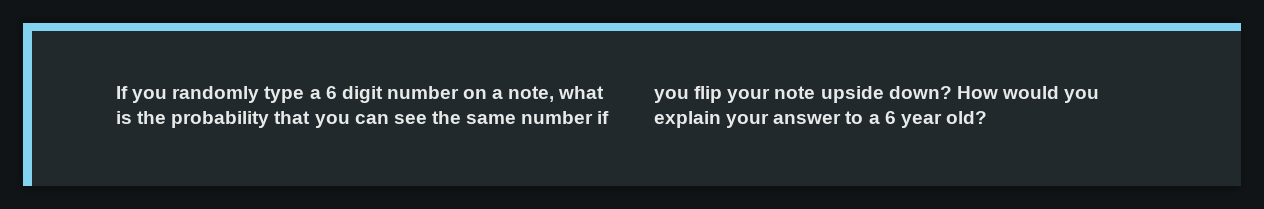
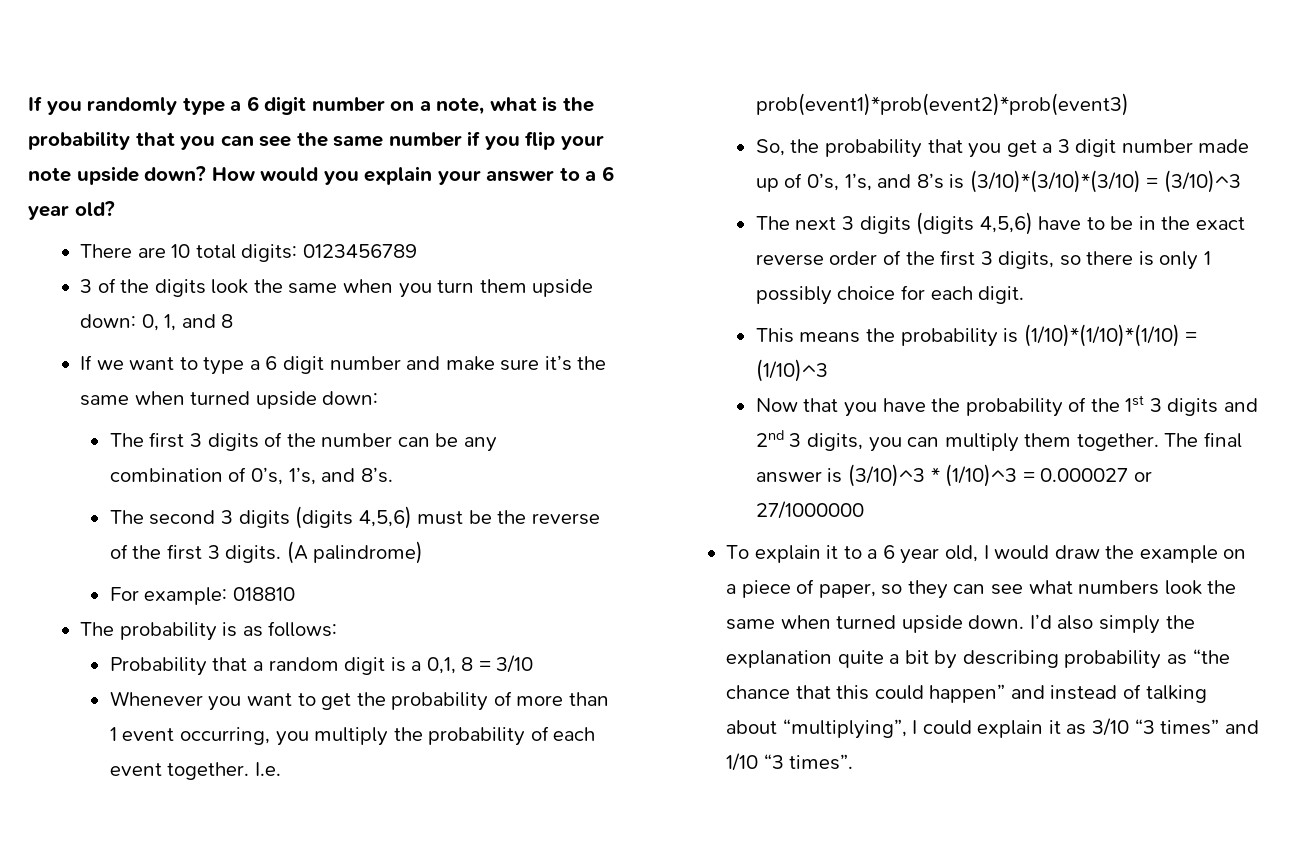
+ There are 10 total digits: 0123456789
+ 3 of the digits look the same when you turn them upside down: 0, 1, and 8
+ If we want to type a 6 digit number and make sure it’s the same when turned upside down:
+ The first 3 digits of the number can be any combination of 0’s, 1’s, and 8’s.
+ The second 3 digits (digits 4,5,6) must be the reverse of the first 3 digits. (A palindrome)
+ For example: 018810
+ The probability is as follows:
+ Probability that a random digit is a 0,1, 8 = 3/10
+ Whenever you want to get the probability of more than 1 event occurring, you multiply the probability of each event together. I.e. prob(event1)*prob(event2)*prob(event3)
+ So, the probability that you get a 3 digit number made up of 0’s, 1’s, and 8’s is (3/10)*(3/10)*(3/10) = (3/10)^3
+ The next 3 digits (digits 4,5,6) have to be in the exact reverse order of the first 3 digits, so there is only 1 possibly choice for each digit.
+ This means the probability is (1/10)*(1/10)*(1/10) = (1/10)^3
+ Now that you have the probability of the 1st 3 digits and 2nd 3 digits, you can multiply them together. The final answer is (3/10)^3 * (1/10)^3 = 0.000027 or 27/1000000
+ To explain it to a 6 year old, I would draw the example on a piece of paper, so they can see what numbers look the same when turned upside down. I’d also simply the explanation quite a bit by describing probability as “the chance that this could happen” and instead of talking about “multiplying”, I could explain it as 3/10 “3 times” and 1/10 “3 times”.

